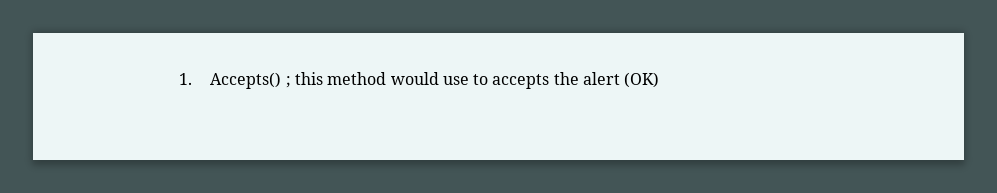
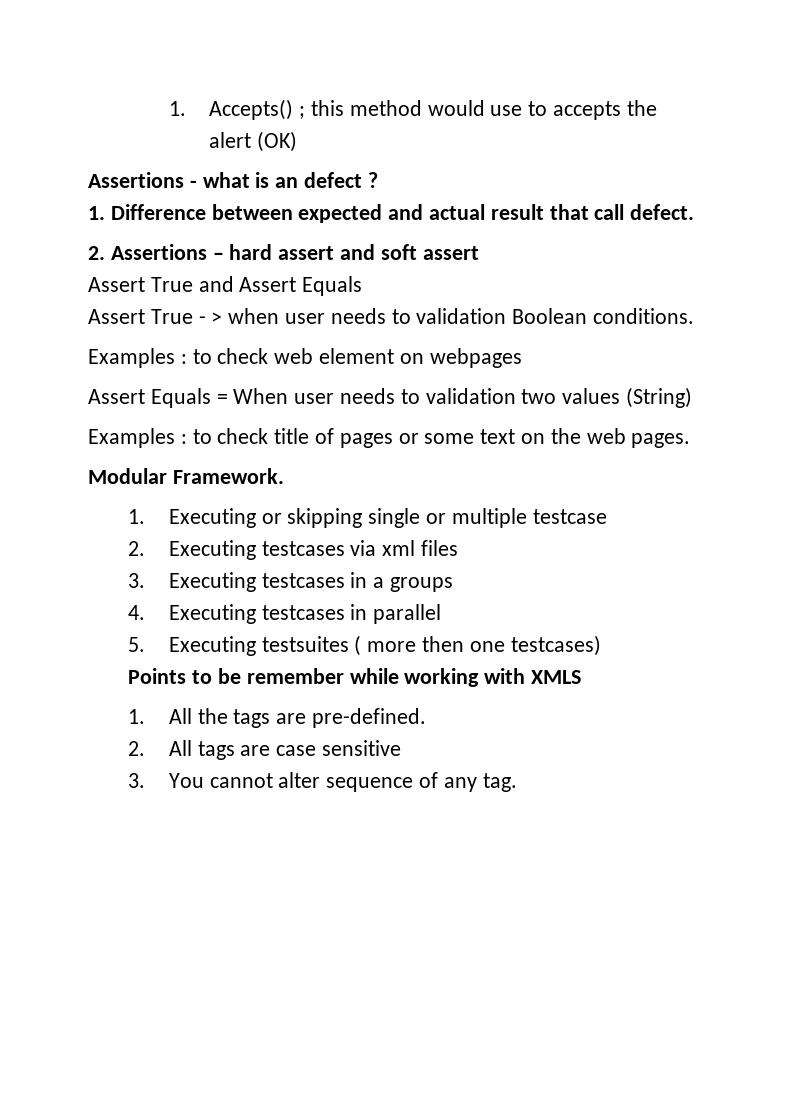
+ Assertions - what is an defect ?
+ 1. Difference between expected and actual result that call defect.
+ 2. Assertions – hard assert and soft assert
+ Assert True and Assert Equals
+ Assert True - > when user needs to validation Boolean conditions.
+ Examples : to check web element on webpages
+ Assert Equals = When user needs to validation two values (String)
+ Examples : to check title of pages or some text on the web pages.
+ Modular Framework.
+ 1. Executing or skipping single or multiple testcase
+ 2. Executing testcases via xml files
+ 3. Executing testcases in a groups
+ 4. Executing testcases in parallel
+ 5. Executing testsuites ( more then one testcases)
+ Points to be remember while working with XMLS
+ 1. All the tags are pre-defined.
+ 2. All tags are case sensitive
+ 3. You cannot alter sequence of any tag.

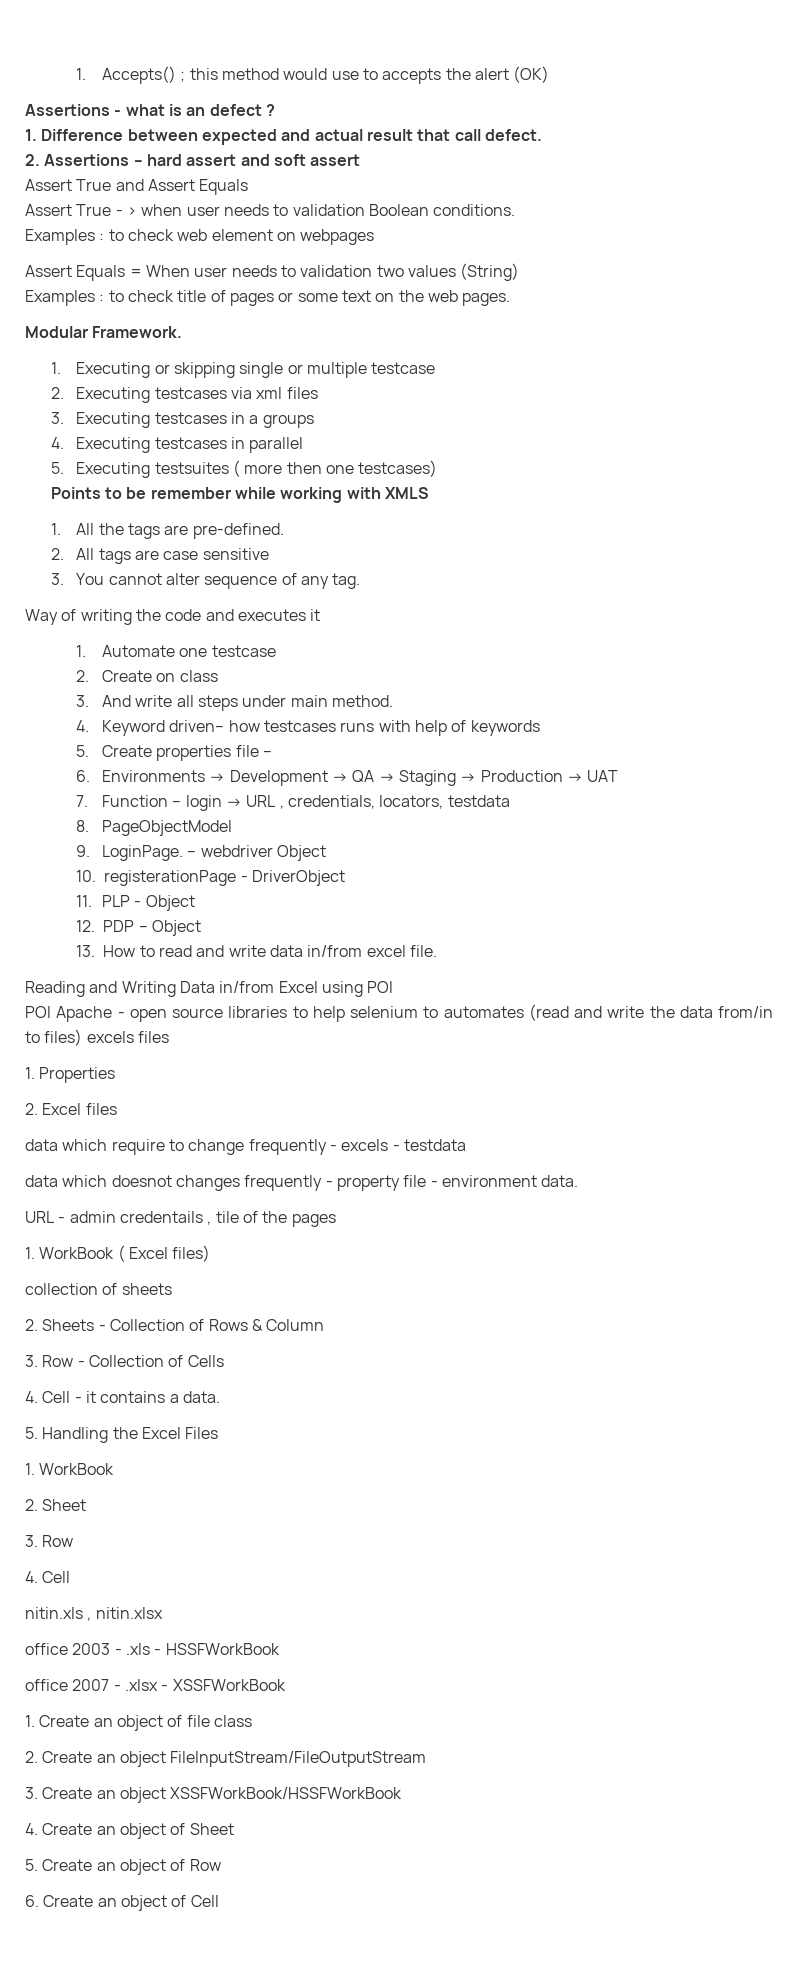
+ Way of writing the code and executes it
+ 1. Automate one testcase
+ 2. Create on class
+ 3. And write all steps under main method.
+ 4. Keyword driven– how testcases runs with help of keywords
+ 5. Create properties file –
+ 6. Environments → Development → QA → Staging → Production → UAT
+ 7. Function – login → URL , credentials, locators, testdata
+ 8. PageObjectModel
+ 9. LoginPage. – webdriver Object
+ 10. registerationPage - DriverObject
+ 11. PLP - Object
+ 12. PDP – Object
+ 13. How to read and write data in/from excel file.
+ Reading and Writing Data in/from Excel using POI
+ POI Apache - open source libraries to help selenium to automates (read and write the data from/in to files) excels files
+ 1. Properties
+ 2. Excel files
+ data which require to change frequently - excels - testdata
+ data which doesnot changes frequently - property file - environment data.
+ URL - admin credentails , tile of the pages
+ 1. WorkBook ( Excel files)
+ collection of sheets
+ 2. Sheets - Collection of Rows & Column
+ 3. Row - Collection of Cells
+ 4. Cell - it contains a data.
+ 5. Handling the Excel Files
+ 1. WorkBook
+ 2. Sheet
+ 3. Row
+ 4. Cell
+ nitin.xls , nitin.xlsx
+ office 2003 - .xls - HSSFWorkBook
+ office 2007 - .xlsx - XSSFWorkBook
+ 1. Create an object of file class
+ 2. Create an object FileInputStream/FileOutputStream
+ 3. Create an object XSSFWorkBook/HSSFWorkBook
+ 4. Create an object of Sheet
+ 5. Create an object of Row
+ 6. Create an object of Cell

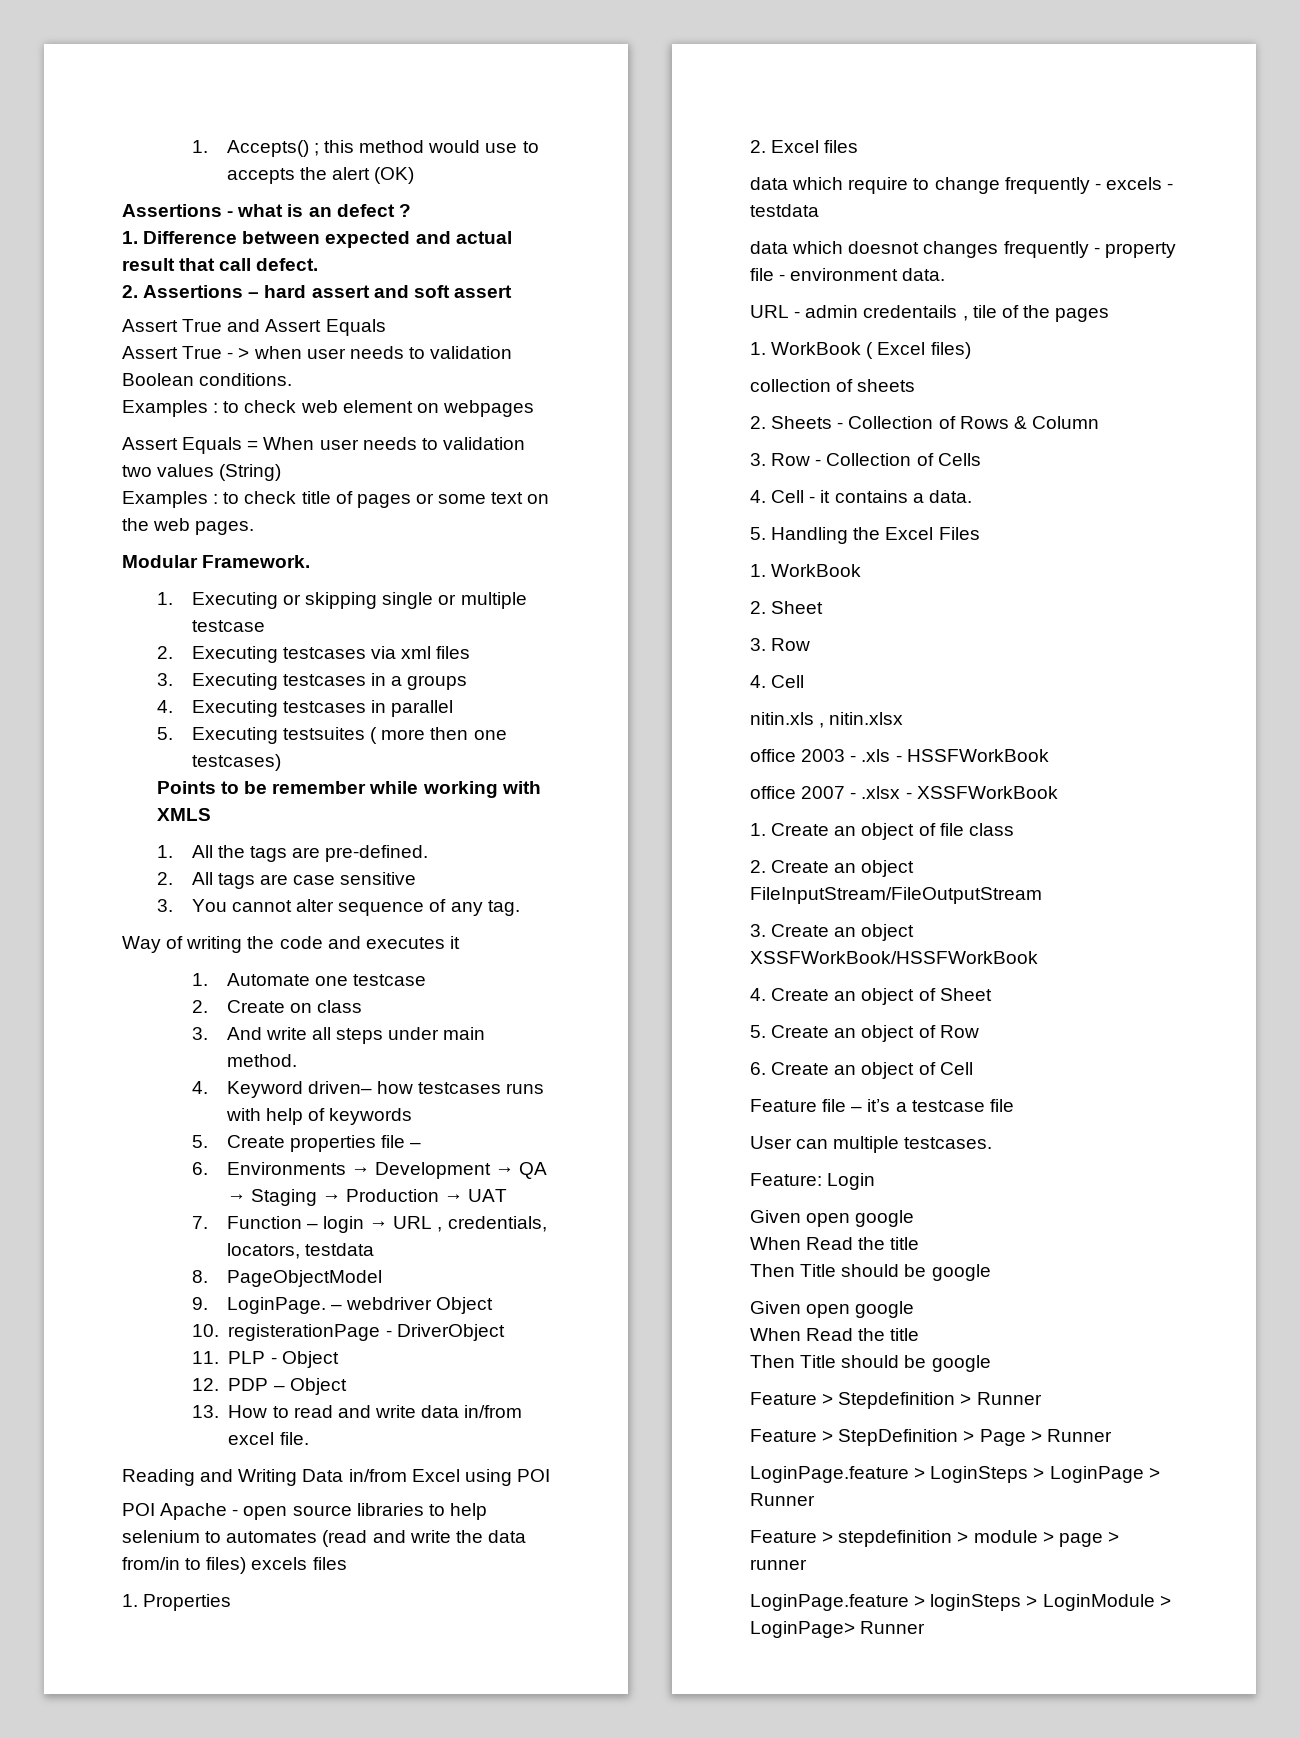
+ Feature file – it’s a testcase file
+ User can multiple testcases.
+ Feature: Login
+ Given open google
+ When Read the title
+ Then Title should be google
+ Given open google
+ When Read the title
+ Then Title should be google
+ Feature > Stepdefinition > Runner
+ Feature > StepDefinition > Page > Runner
+ LoginPage.feature > LoginSteps > LoginPage > Runner
+ Feature > stepdefinition > module > page > runner
+ LoginPage.feature > loginSteps > LoginModule > LoginPage> Runner

